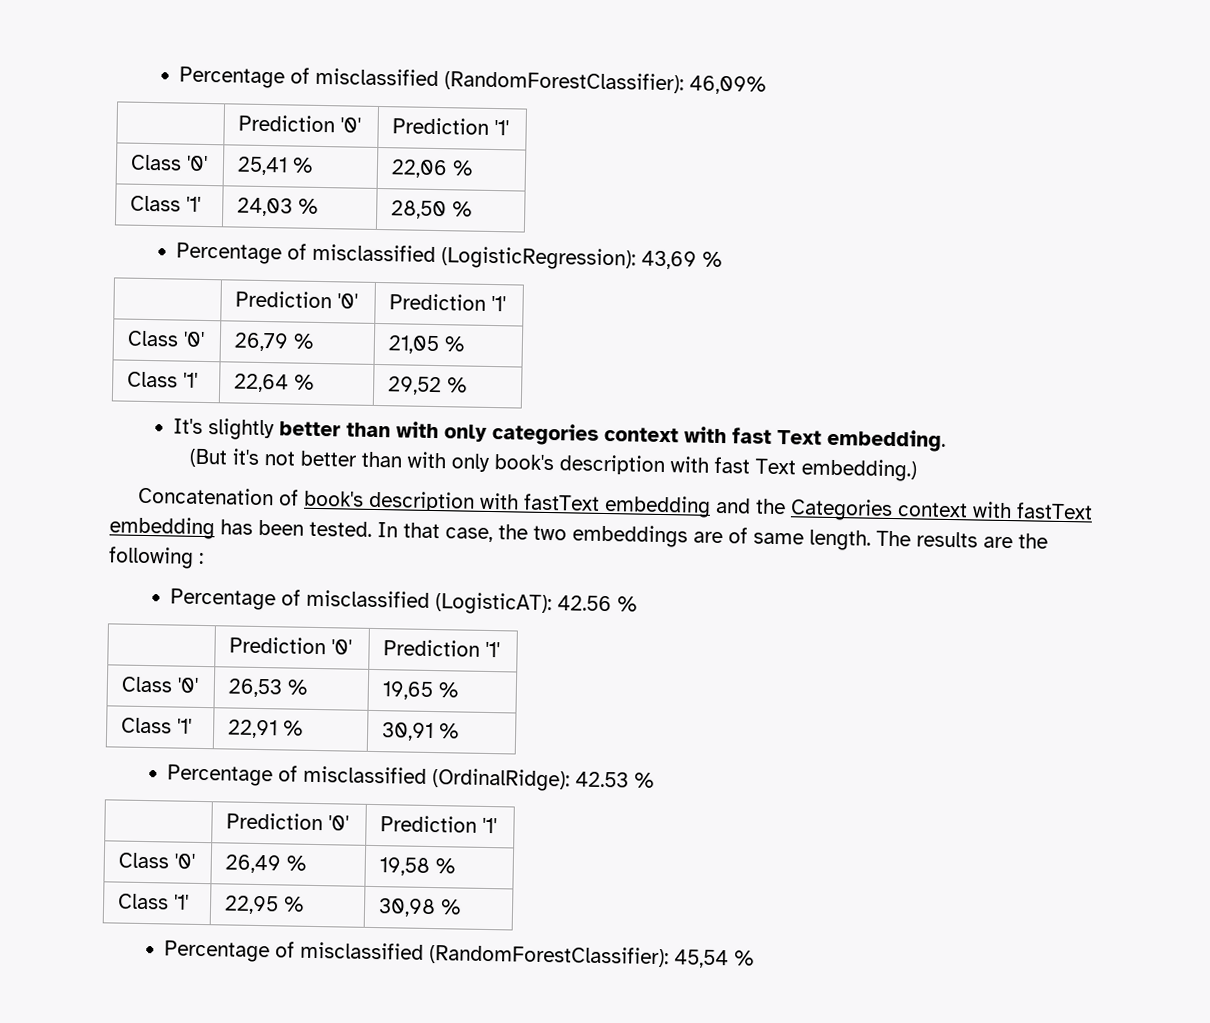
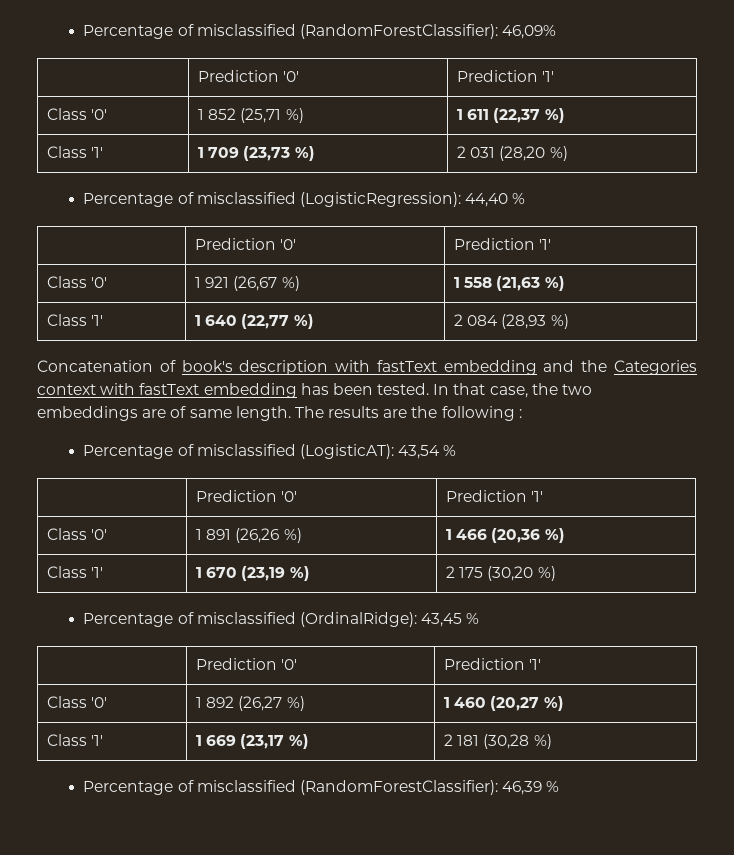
- Class '0' | 25,41 % | 22,06 %
- Class '1' | 24,03 % | 28,50 %
+ Class '0' | 1 852 (25,71 %) | 1 611 (22,37 %)
+ Class '1' | 1 709 (23,73 %) | 2 031 (28,20 %)
- Percentage of misclassified (LogisticRegression): 43,69 %
+ Percentage of misclassified (LogisticRegression): 44,40 %
  | Prediction '0' | Prediction '1'
- Class '0' | 26,79 % | 21,05 %
- Class '1' | 22,64 % | 29,52 %
- It's slightly better than with only categories context with fast Text embedding.
- (But it's not better than with only book's description with fast Text embedding.)
+ Class '0' | 1 921 (26,67 %) | 1 558 (21,63 %)
+ Class '1' | 1 640 (22,77 %) | 2 084 (28,93 %)
- Percentage of misclassified (LogisticAT): 42.56 %
+ Percentage of misclassified (LogisticAT): 43,54 %
  | Prediction '0' | Prediction '1'
- Class '0' | 26,53 % | 19,65 %
- Class '1' | 22,91 % | 30,91 %
+ Class '0' | 1 891 (26,26 %) | 1 466 (20,36 %)
+ Class '1' | 1 670 (23,19 %) | 2 175 (30,20 %)
- Percentage of misclassified (OrdinalRidge): 42.53 %
+ Percentage of misclassified (OrdinalRidge): 43,45 %
  | Prediction '0' | Prediction '1'
- Class '0' | 26,49 % | 19,58 %
- Class '1' | 22,95 % | 30,98 %
- Percentage of misclassified (RandomForestClassifier): 45,54 %
+ Class '0' | 1 892 (26,27 %) | 1 460 (20,27 %)
+ Class '1' | 1 669 (23,17 %) | 2 181 (30,28 %)
+ Percentage of misclassified (RandomForestClassifier): 46,39 %

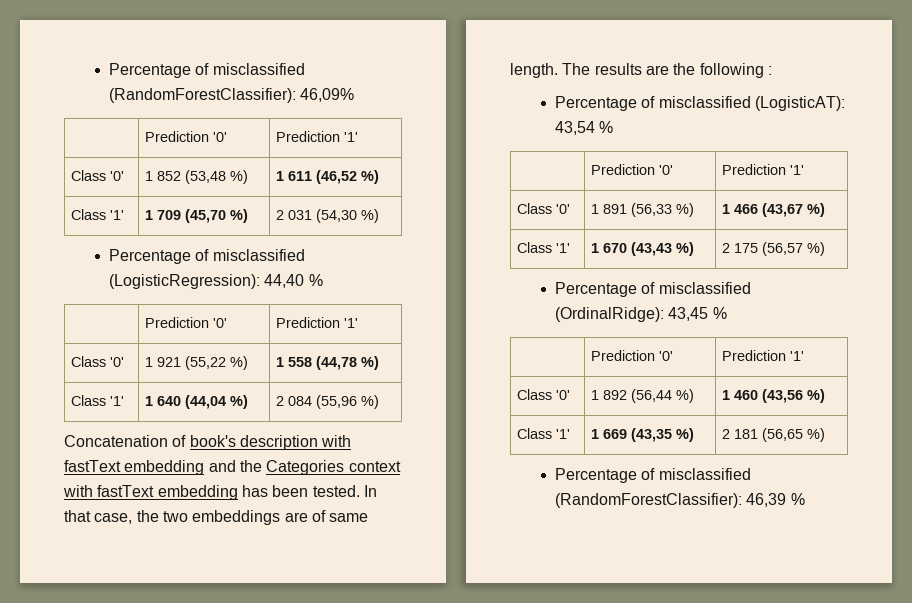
- Class '0' | 1 852 (25,71 %) | 1 611 (22,37 %)
+ Class '0' | 1 852 (53,48 %) | 1 611 (46,52 %)
- Class '1' | 1 709 (23,73 %) | 2 031 (28,20 %)
+ Class '1' | 1 709 (45,70 %) | 2 031 (54,30 %)
- Class '0' | 1 921 (26,67 %) | 1 558 (21,63 %)
+ Class '0' | 1 921 (55,22 %) | 1 558 (44,78 %)
- Class '1' | 1 640 (22,77 %) | 2 084 (28,93 %)
+ Class '1' | 1 640 (44,04 %) | 2 084 (55,96 %)
- Class '0' | 1 891 (26,26 %) | 1 466 (20,36 %)
+ Class '0' | 1 891 (56,33 %) | 1 466 (43,67 %)
- Class '1' | 1 670 (23,19 %) | 2 175 (30,20 %)
+ Class '1' | 1 670 (43,43 %) | 2 175 (56,57 %)
- Class '0' | 1 892 (26,27 %) | 1 460 (20,27 %)
+ Class '0' | 1 892 (56,44 %) | 1 460 (43,56 %)
- Class '1' | 1 669 (23,17 %) | 2 181 (30,28 %)
+ Class '1' | 1 669 (43,35 %) | 2 181 (56,65 %)

